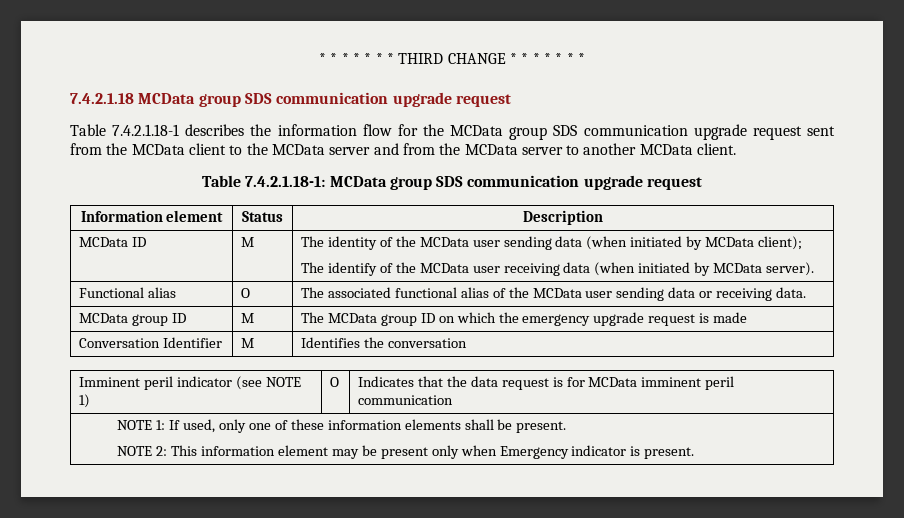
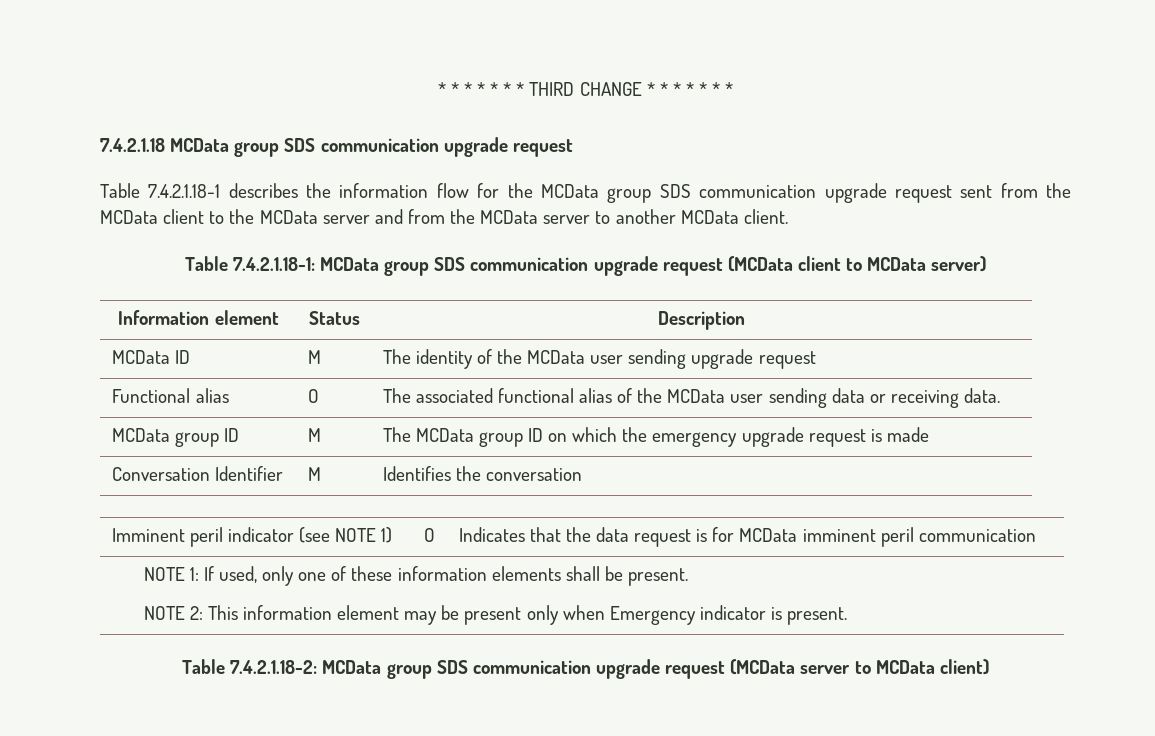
- Table 7.4.2.1.18-1: MCData group SDS communication upgrade request
+ Table 7.4.2.1.18-1: MCData group SDS communication upgrade request (MCData client to MCData server)
- MCData ID | M | The identity of the MCData user sending data (when initiated by MCData client);
- The identify of the MCData user receiving data (when initiated by MCData server).
+ MCData ID | M | The identity of the MCData user sending upgrade request
+ Table 7.4.2.1.18-2: MCData group SDS communication upgrade request (MCData server to MCData client)

